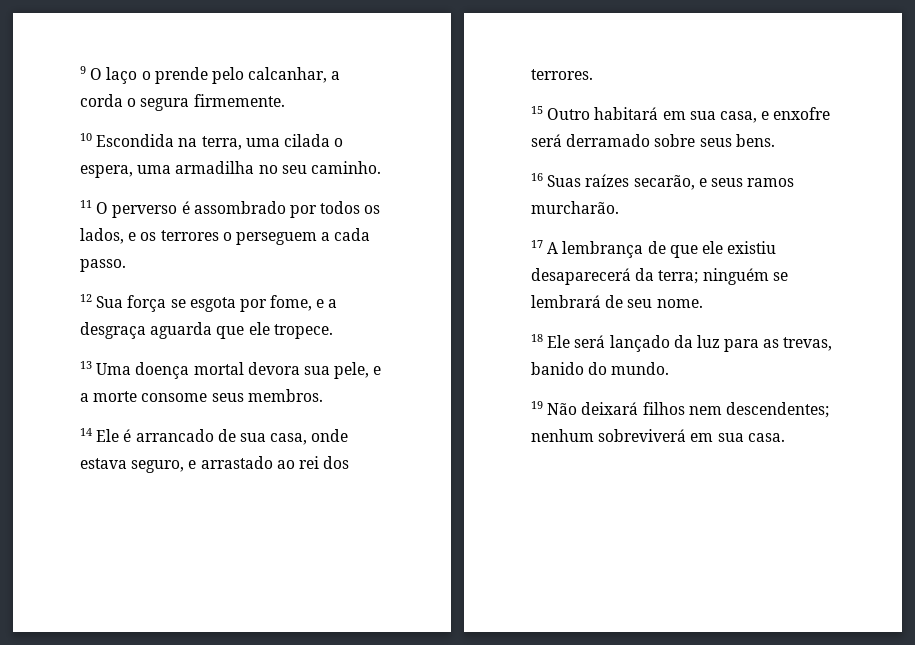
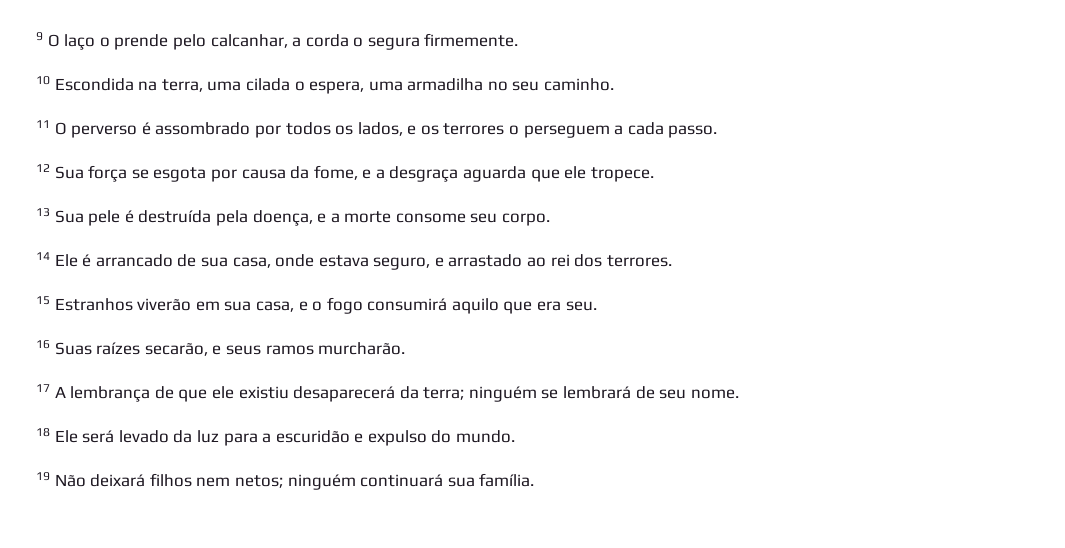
- 12 Sua força se esgota por fome, e a desgraça aguarda que ele tropece.
+ 12 Sua força se esgota por causa da fome, e a desgraça aguarda que ele tropece.
- 13 Uma doença mortal devora sua pele, e a morte consome seus membros.
+ 13 Sua pele é destruída pela doença, e a morte consome seu corpo.
- 15 Outro habitará em sua casa, e enxofre será derramado sobre seus bens.
+ 15 Estranhos viverão em sua casa, e o fogo consumirá aquilo que era seu.
- 18 Ele será lançado da luz para as trevas, banido do mundo.
+ 18 Ele será levado da luz para a escuridão e expulso do mundo.
- 19 Não deixará filhos nem descendentes; nenhum sobreviverá em sua casa.
+ 19 Não deixará filhos nem netos; ninguém continuará sua família.

